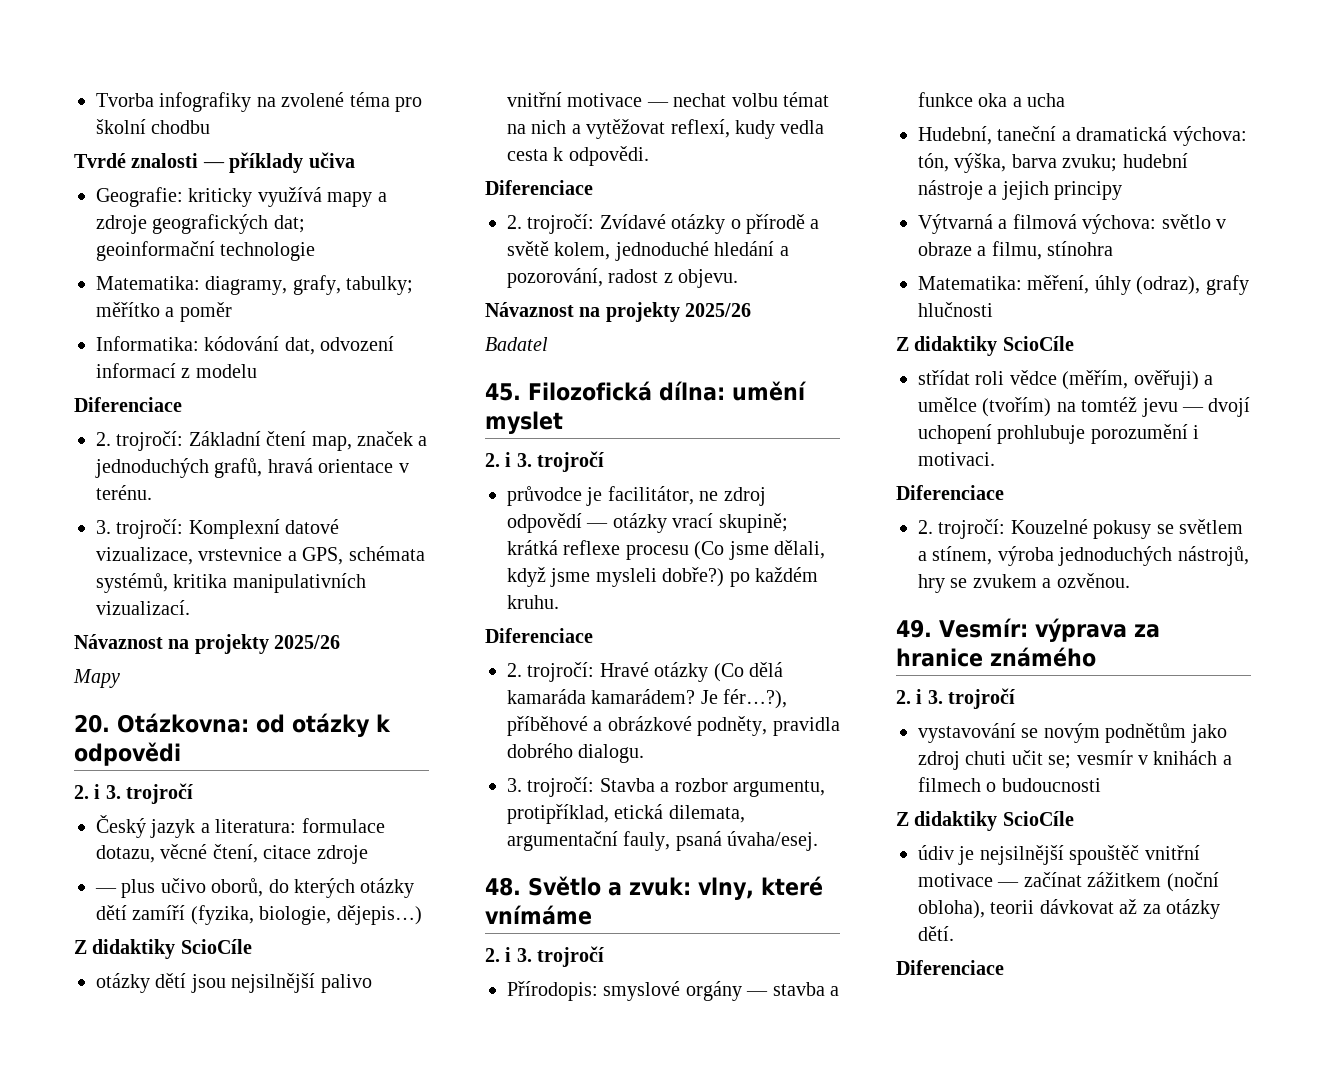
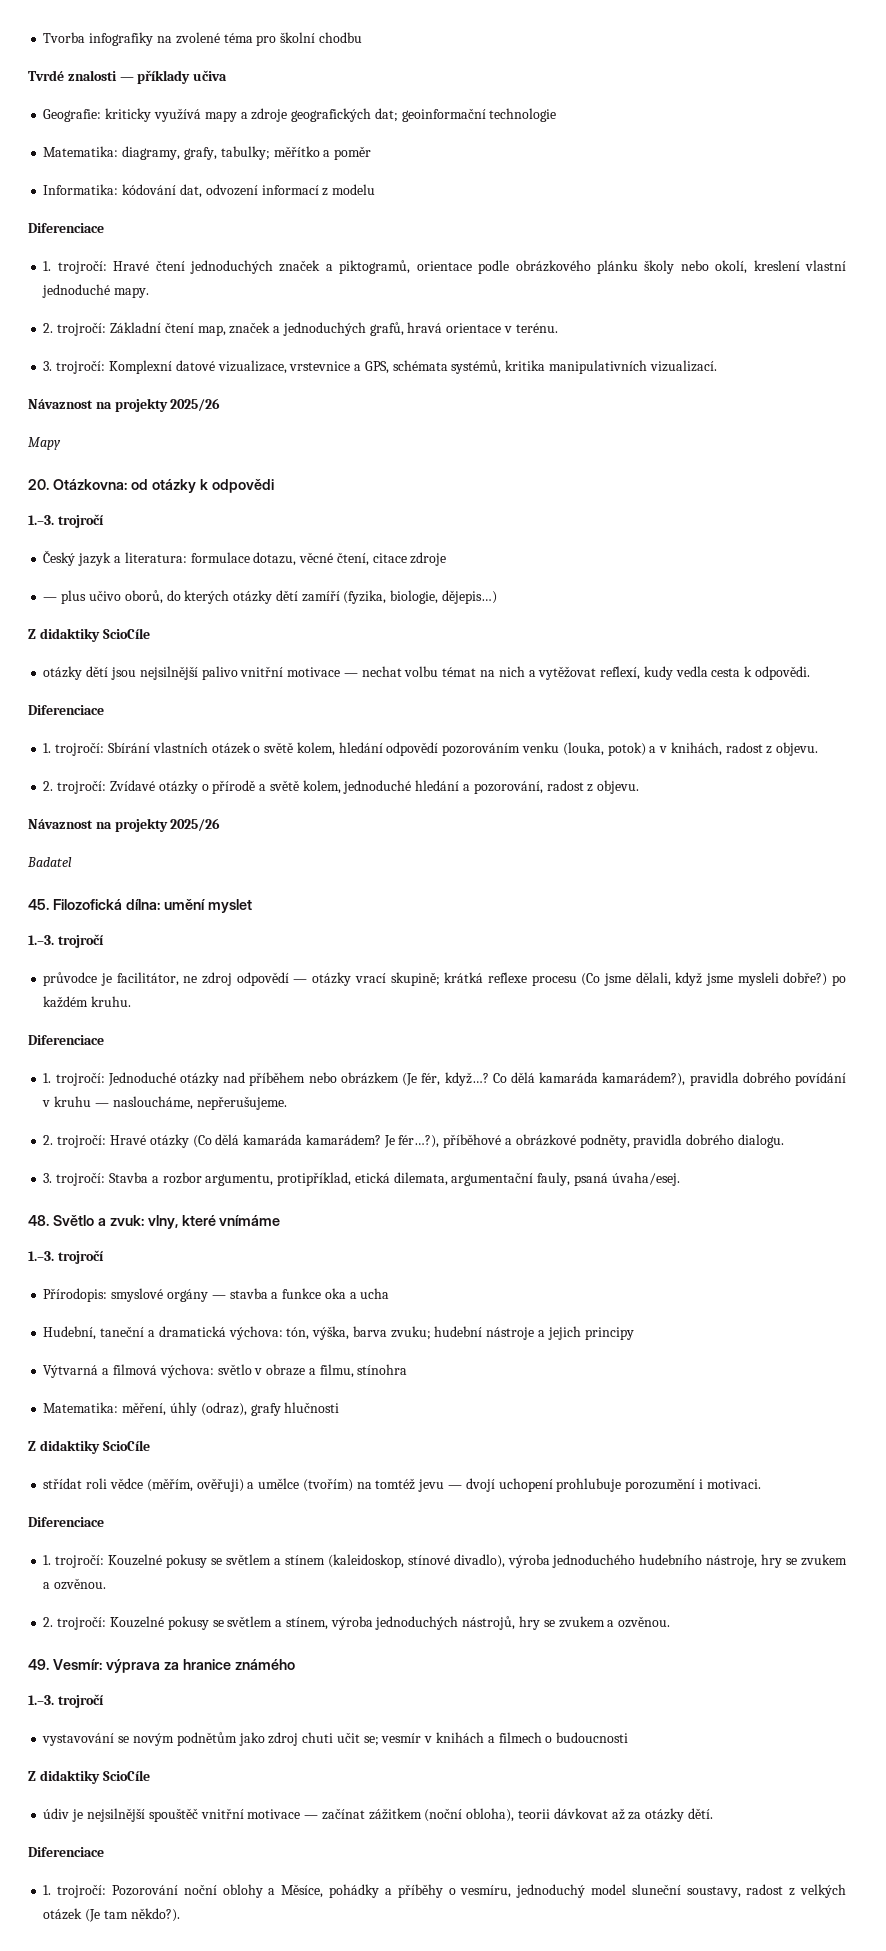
+ 1. trojročí: Hravé čtení jednoduchých značek a piktogramů, orientace podle obrázkového plánku školy nebo okolí, kreslení vlastní jednoduché mapy.
  20. Otázkovna: od otázky k odpovědi
- 2. i 3. trojročí
+ 1.–3. trojročí
+ 1. trojročí: Sbírání vlastních otázek o světě kolem, hledání odpovědí pozorováním venku (louka, potok) a v knihách, radost z objevu.
  45. Filozofická dílna: umění myslet
- 2. i 3. trojročí
+ 1.–3. trojročí
+ 1. trojročí: Jednoduché otázky nad příběhem nebo obrázkem (Je fér, když…? Co dělá kamaráda kamarádem?), pravidla dobrého povídání v kruhu — nasloucháme, nepřerušujeme.
  48. Světlo a zvuk: vlny, které vnímáme
- 2. i 3. trojročí
+ 1.–3. trojročí
+ 1. trojročí: Kouzelné pokusy se světlem a stínem (kaleidoskop, stínové divadlo), výroba jednoduchého hudebního nástroje, hry se zvukem a ozvěnou.
  49. Vesmír: výprava za hranice známého
- 2. i 3. trojročí
+ 1.–3. trojročí
+ 1. trojročí: Pozorování noční oblohy a Měsíce, pohádky a příběhy o vesmíru, jednoduchý model sluneční soustavy, radost z velkých otázek (Je tam někdo?).

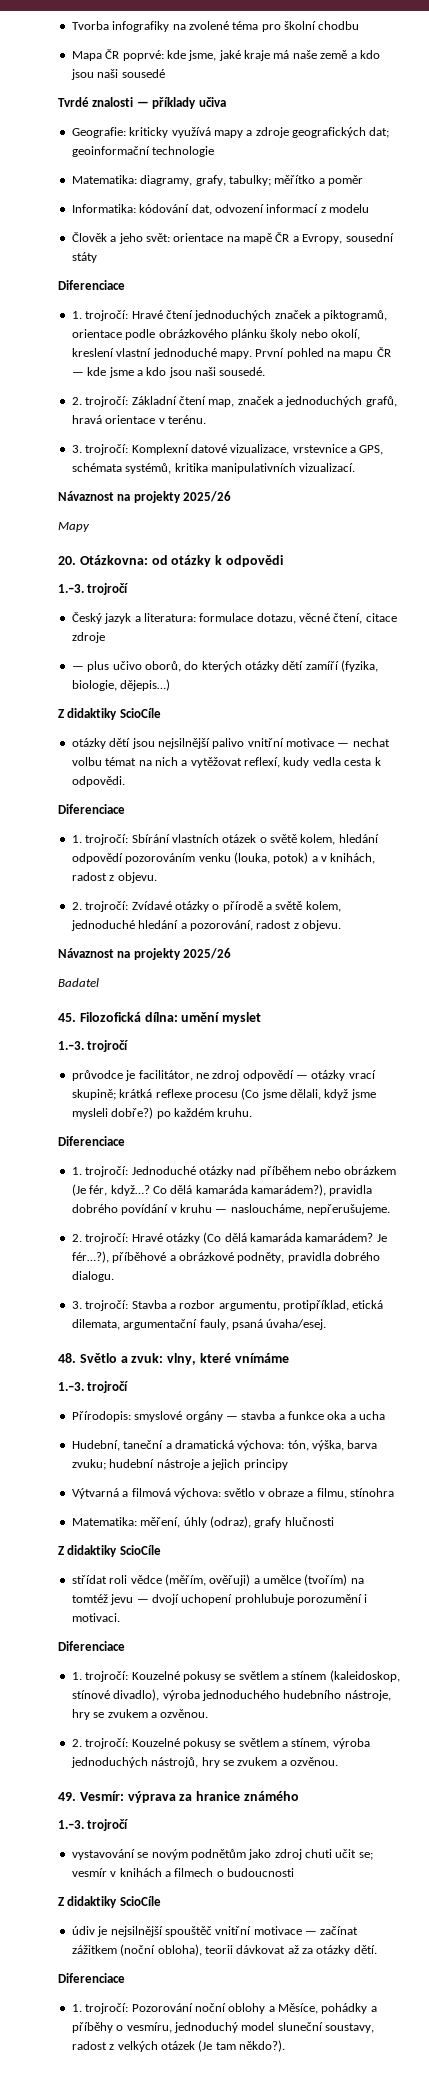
+ Mapa ČR poprvé: kde jsme, jaké kraje má naše země a kdo jsou naši sousedé
+ Člověk a jeho svět: orientace na mapě ČR a Evropy, sousední státy
+ První pohled na mapu ČR — kde jsme a kdo jsou naši sousedé.

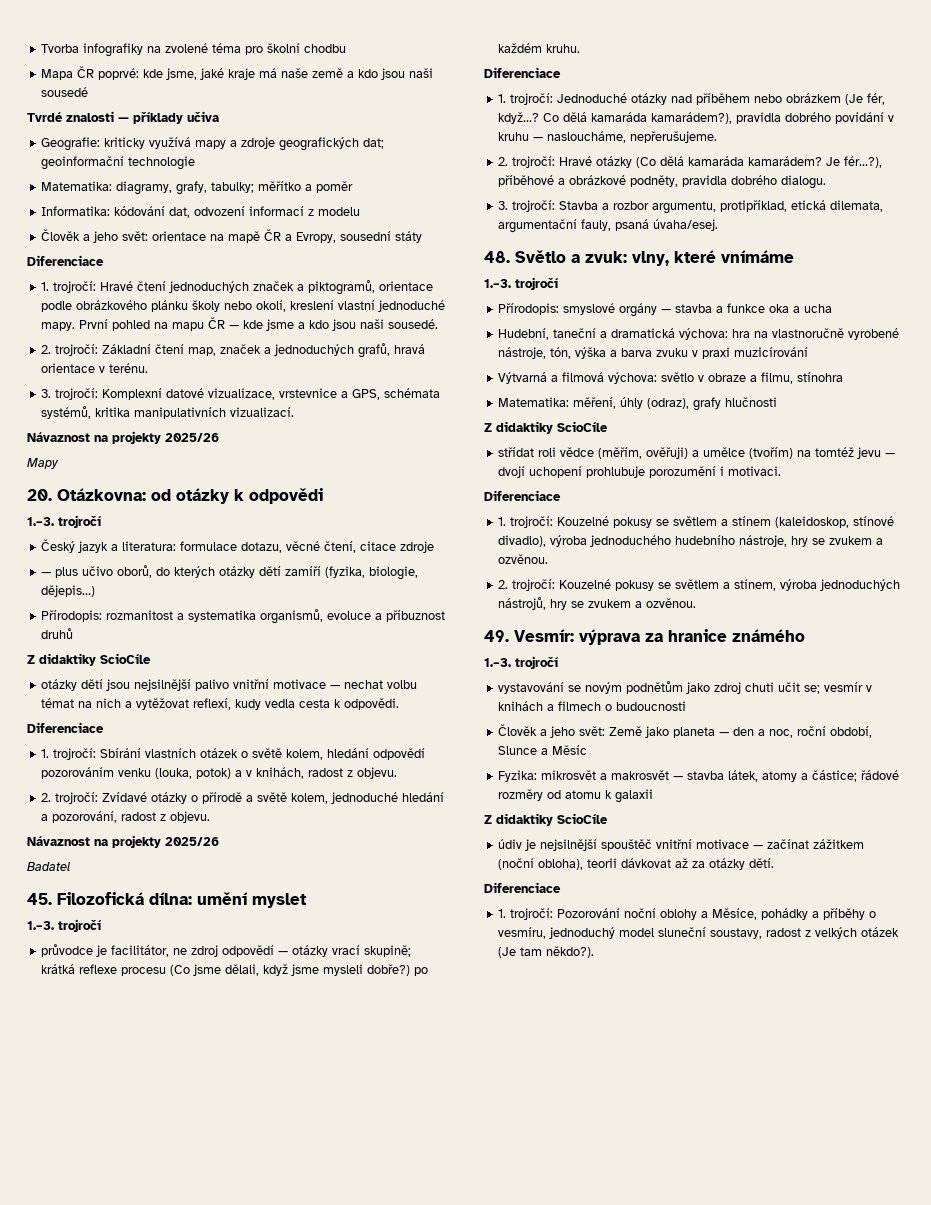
+ Přírodopis: rozmanitost a systematika organismů, evoluce a příbuznost druhů
- Hudební, taneční a dramatická výchova: tón, výška, barva zvuku; hudební nástroje a jejich principy
+ Hudební, taneční a dramatická výchova: hra na vlastnoručně vyrobené nástroje, tón, výška a barva zvuku v praxi muzicírování
+ Člověk a jeho svět: Země jako planeta — den a noc, roční období, Slunce a Měsíc
+ Fyzika: mikrosvět a makrosvět — stavba látek, atomy a částice; řádové rozměry od atomu k galaxii

